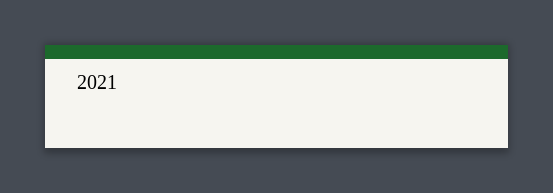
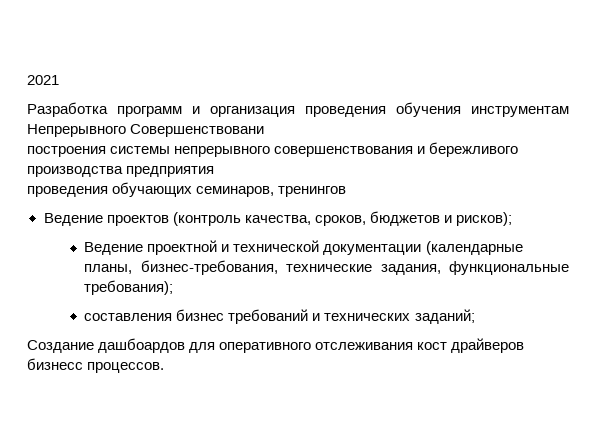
+ Разработка программ и организация проведения обучения инструментам Непрерывного Совершенствовани
+ построения системы непрерывного совершенствования и бережливого производства предприятия
+ проведения обучающих семинаров, тренингов
+ Ведение проектов (контроль качества, сроков, бюджетов и рисков);
+ Ведение проектной и технической документации (календарные планы, бизнес-требования, технические задания, функциональные требования);
+ составления бизнес требований и технических заданий;
+ Создание дашбоардов для оперативного отслеживания кост драйверов бизнесс процессов.

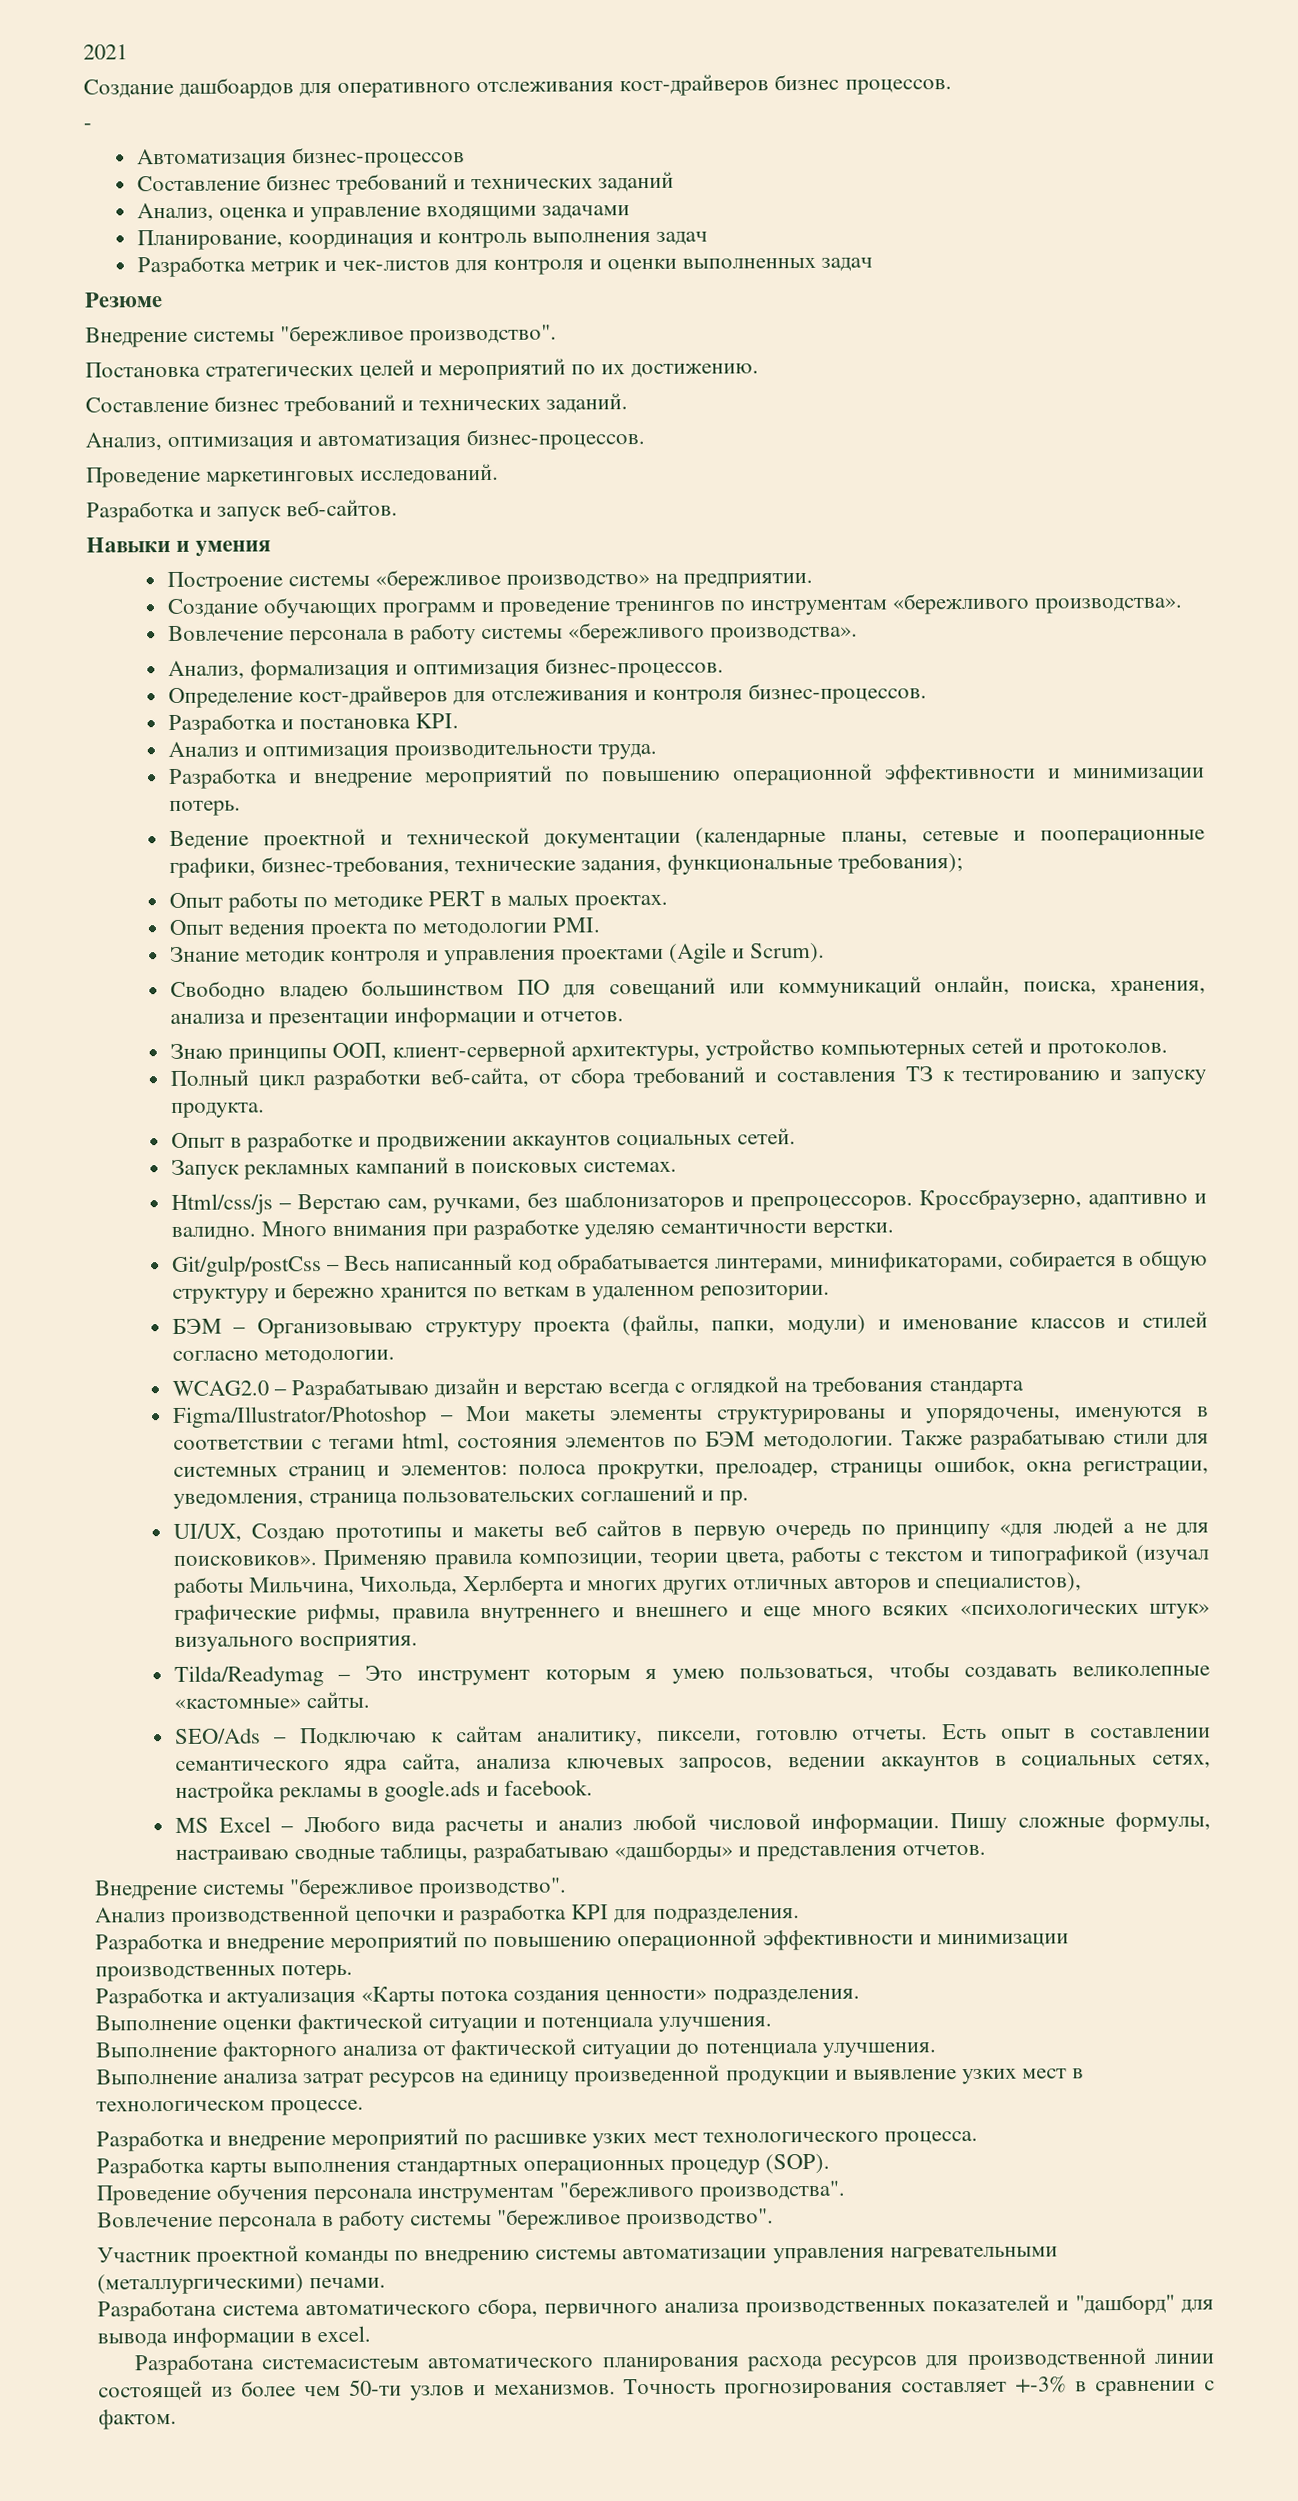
- Разработка программ и организация проведения обучения инструментам Непрерывного Совершенствовани
- построения системы непрерывного совершенствования и бережливого производства предприятия
- проведения обучающих семинаров, тренингов
- Ведение проектов (контроль качества, сроков, бюджетов и рисков);
+ Создание дашбоардов для оперативного отслеживания кост-драйверов бизнес процессов.
+ -
+ Автоматизация бизнес-процесcов
+ Cоставление бизнес требований и технических заданий
+ Анализ, оценка и управление входящими задачами
+ Планирование, координация и контроль выполнения задач
+ Разработка метрик и чек-листов для контроля и оценки выполненных задач
+ Резюме
+ Внедрение системы "бережливое производство".
+ Постановка стратегических целей и мероприятий по их достижению.
+ Составление бизнес требований и технических заданий.
+ Анализ, оптимизация и автоматизация бизнес-процессов.
+ Проведение маркетинговых исследований.
+ Разработка и запуск веб-сайтов.
+ Навыки и умения
+ Построение системы «бережливое производство» на предприятии.
+ Создание обучающих программ и проведение тренингов по инструментам «бережливого производства».
+ Вовлечение персонала в работу системы «бережливого производства».
+ Анализ, формализация и оптимизация бизнес-процессов.
+ Определение кост-драйверов для отслеживания и контроля бизнес-процессов.
+ Разработка и постановка KPI.
+ Анализ и оптимизация производительности труда.
+ Разработка и внедрение мероприятий по повышению операционной эффективности и минимизации потерь.
- Ведение проектной и технической документации (календарные планы, бизнес-требования, технические задания, функциональные требования);
+ Ведение проектной и технической документации (календарные планы, сетевые и пооперационные графики, бизнес-требования, технические задания, функциональные требования);
- составления бизнес требований и технических заданий;
- Создание дашбоардов для оперативного отслеживания кост драйверов бизнесс процессов.
+ Опыт работы по методике PERT в малых проектах.
+ Опыт ведения проекта по методологии PMI.
+ Знание методик контроля и управления проектами (Agile и Scrum).
+ Свободно владею большинством ПО для совещаний или коммуникаций онлайн, поиска, хранения, анализа и презентации информации и отчетов.
+ Знаю принципы ООП, клиент-серверной архитектуры, устройство компьютерных сетей и протоколов.
+ Полный цикл разработки веб-сайта, от сбора требований и составления ТЗ к тестированию и запуску продукта.
+ Опыт в разработке и продвижении аккаунтов социальных сетей.
+ Запуск рекламных кампаний в поисковых системах.
+ Html/css/js – Верстаю сам, ручками, без шаблонизаторов и препроцессоров. Кроссбраузерно, адаптивно и валидно. Много внимания при разработке уделяю семантичности верстки.
+ Git/gulp/postCss – Весь написанный код обрабатывается линтерами, минификаторами, собирается в общую структуру и бережно хранится по веткам в удаленном репозитории.
+ БЭМ – Организовываю структуру проекта (файлы, папки, модули) и именование классов и стилей согласно методологии.
+ WCAG2.0 – Разрабатываю дизайн и верстаю всегда с оглядкой на требования стандарта
+ Figma/Illustrator/Photoshop – Мои макеты элементы структурированы и упорядочены, именуются в соответствии с тегами html, состояния элементов по БЭМ методологии. Также разрабатываю стили для системных страниц и элементов: полоса прокрутки, прелоадер, страницы ошибок, окна регистрации, уведомления, страница пользовательских соглашений и пр.
+ UI/UX, Создаю прототипы и макеты веб сайтов в первую очередь по принципу «для людей а не для поисковиков». Применяю правила композиции, теории цвета, работы с текстом и типографикой (изучал работы Мильчина, Чихольда, Херлберта и многих других отличных авторов и специалистов), графические рифмы, правила внутреннего и внешнего и еще много всяких «психологических штук» визуального восприятия.
+ Tilda/Readymag – Это инструмент которым я умею пользоваться, чтобы создавать великолепные «кастомные» сайты.
+ SEO/Ads – Подключаю к сайтам аналитику, пиксели, готовлю отчеты. Есть опыт в составлении семантического ядра сайта, анализа ключевых запросов, ведении аккаунтов в социальных сетях, настройка рекламы в google.ads и facebook.
+ MS Excel – Любого вида расчеты и анализ любой числовой информации. Пишу сложные формулы, настраиваю сводные таблицы, разрабатываю «дашборды» и представления отчетов.
+ Внедрение системы "бережливое производство".
+ Анализ производственной цепочки и разработка KPI для подразделения.
+ Разработка и внедрение мероприятий по повышению операционной эффективности и минимизации производственных потерь.
+ Разработка и актуализация «Карты потока создания ценности» подразделения.
+ Выполнение оценки фактической ситуации и потенциала улучшения.
+ Выполнение факторного анализа от фактической ситуации до потенциала улучшения.
+ Выполнение анализа затрат ресурсов на единицу произведенной продукции и выявление узких мест в технологическом процессе.
+ Разработка и внедрение мероприятий по расшивке узких мест технологического процесса.
+ Разработка карты выполнения стандартных операционных процедур (SOP).
+ Проведение обучения персонала инструментам "бережливого производства".
+ Вовлечение персонала в работу системы "бережливое производство".
+ Участник проектной команды по внедрению системы автоматизации управления нагревательными (металлургическими) печами.
+ Разработана система автоматического сбора, первичного анализа производственных показателей и "дашборд" для вывода информации в excel.
+ Разработана системасистеым автоматического планирования расхода ресурсов для производственной линии состоящей из более чем 50-ти узлов и механизмов. Точность прогнозирования составляет +-3% в сравнении с фактом.

